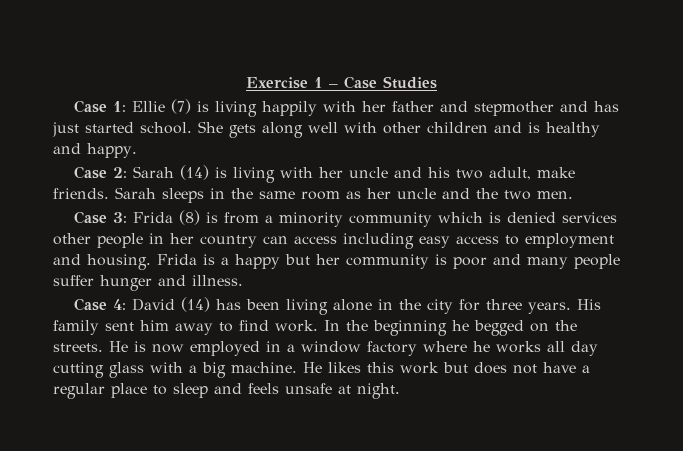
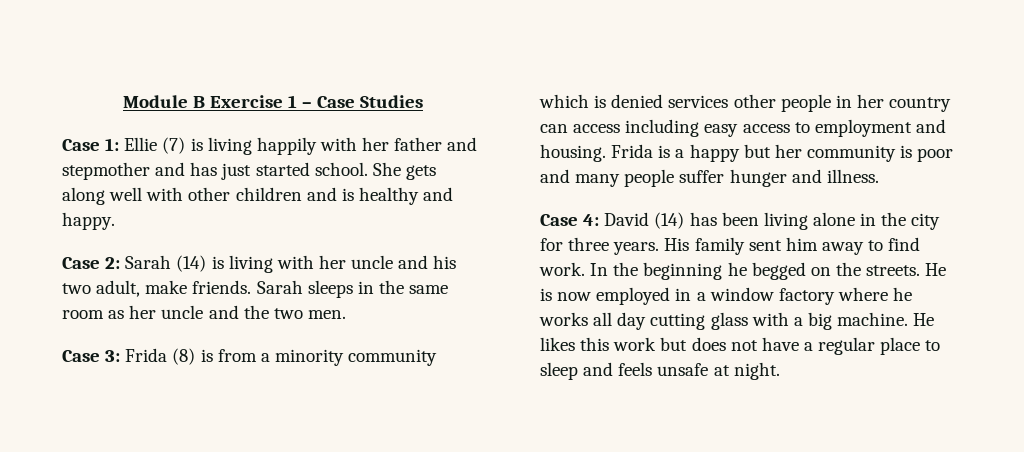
- Exercise 1 – Case Studies
+ Module B Exercise 1 – Case Studies

